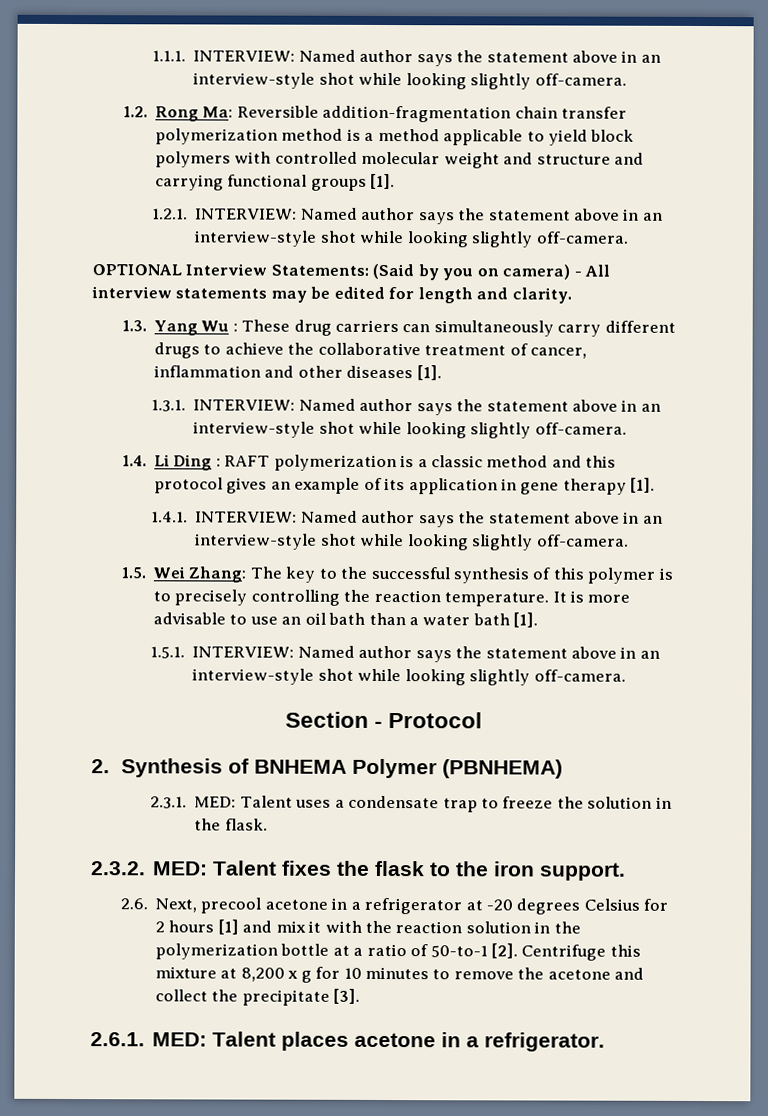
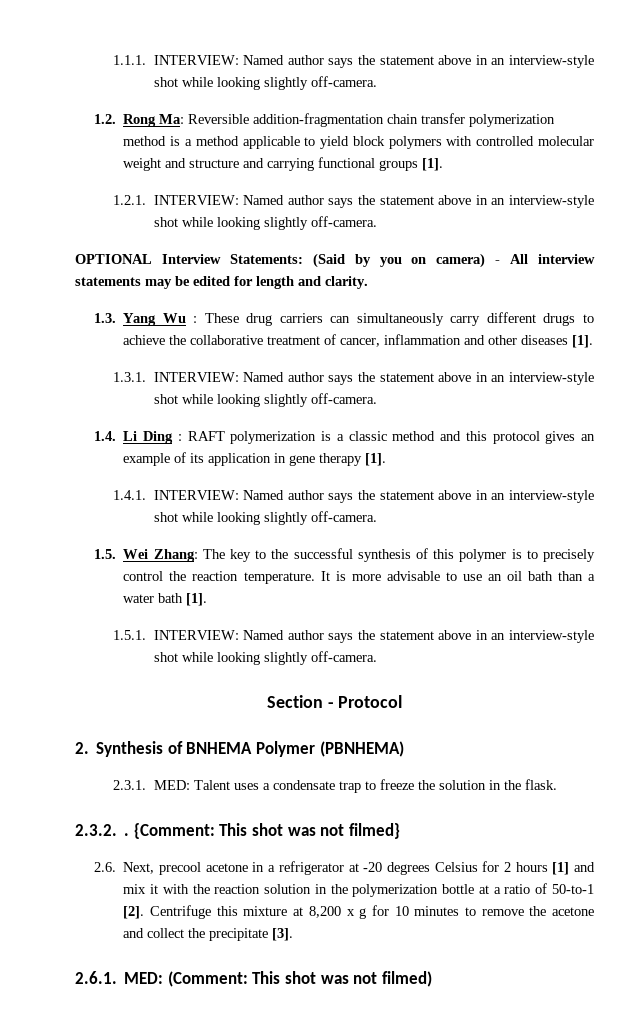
- 1.5. Wei Zhang: The key to the successful synthesis of this polymer is to precisely controlling the reaction temperature.
+ 1.5. Wei Zhang: The key to the successful synthesis of this polymer is to precisely control the reaction temperature.
- 2.3.2. MED: Talent fixes the flask to the iron support.
+ 2.3.2. . {Comment: This shot was not filmed}
- 2.6.1. MED: Talent places acetone in a refrigerator.
+ 2.6.1. MED: (Comment: This shot was not filmed)

